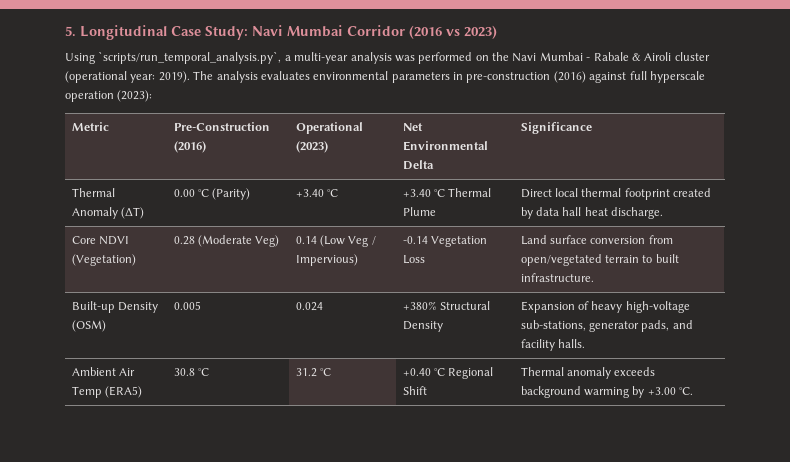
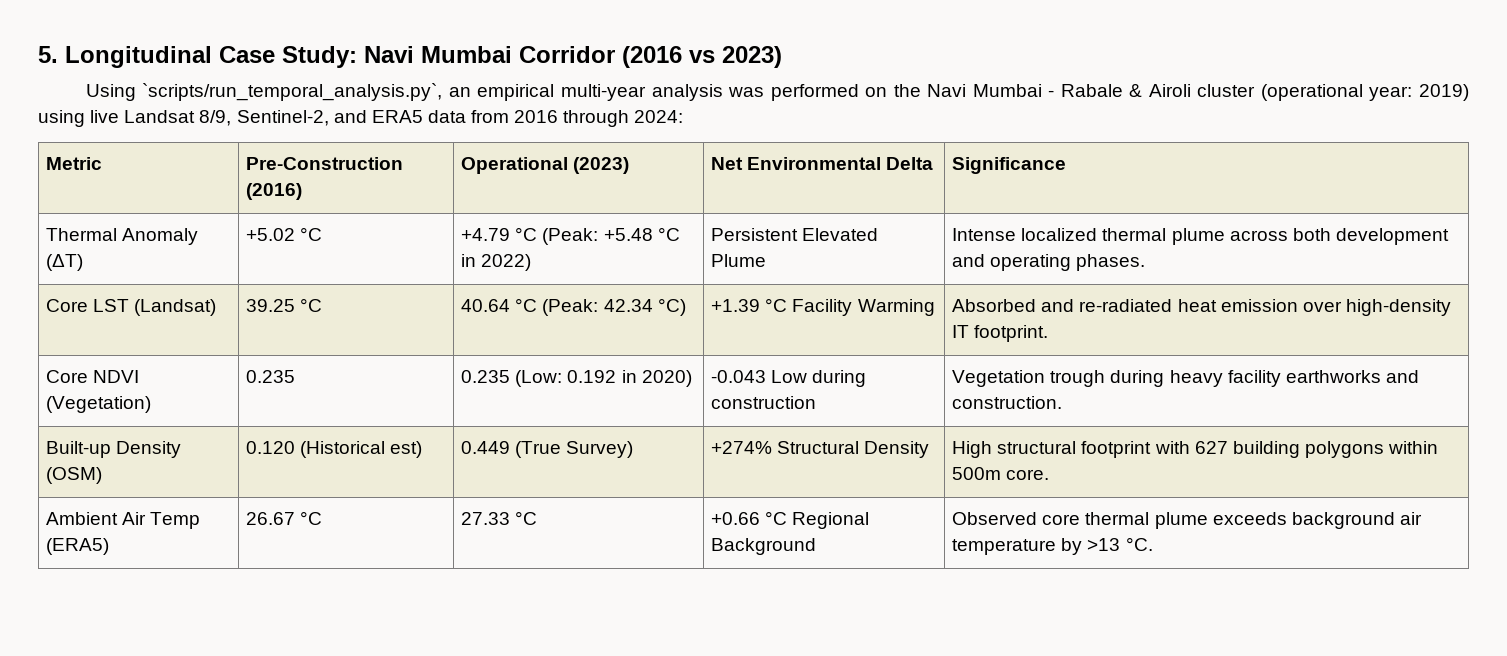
- Using `scripts/run_temporal_analysis.py`, a multi-year analysis was performed on the Navi Mumbai - Rabale & Airoli cluster (operational year: 2019). The analysis evaluates environmental parameters in pre-construction (2016) against full hyperscale operation (2023):
+ Using `scripts/run_temporal_analysis.py`, an empirical multi-year analysis was performed on the Navi Mumbai - Rabale & Airoli cluster (operational year: 2019) using live Landsat 8/9, Sentinel-2, and ERA5 data from 2016 through 2024:
- Thermal Anomaly (ΔT) | 0.00 °C (Parity) | +3.40 °C | +3.40 °C Thermal Plume | Direct local thermal footprint created by data hall heat discharge.
- Core NDVI (Vegetation) | 0.28 (Moderate Veg) | 0.14 (Low Veg / Impervious) | -0.14 Vegetation Loss | Land surface conversion from open/vegetated terrain to built infrastructure.
- Built-up Density (OSM) | 0.005 | 0.024 | +380% Structural Density | Expansion of heavy high-voltage sub-stations, generator pads, and facility halls.
+ Thermal Anomaly (ΔT) | +5.02 °C | +4.79 °C (Peak: +5.48 °C in 2022) | Persistent Elevated Plume | Intense localized thermal plume across both development and operating phases.
+ Core LST (Landsat) | 39.25 °C | 40.64 °C (Peak: 42.34 °C) | +1.39 °C Facility Warming | Absorbed and re-radiated heat emission over high-density IT footprint.
+ Core NDVI (Vegetation) | 0.235 | 0.235 (Low: 0.192 in 2020) | -0.043 Low during construction | Vegetation trough during heavy facility earthworks and construction.
+ Built-up Density (OSM) | 0.120 (Historical est) | 0.449 (True Survey) | +274% Structural Density | High structural footprint with 627 building polygons within 500m core.
- Ambient Air Temp (ERA5) | 30.8 °C | 31.2 °C | +0.40 °C Regional Shift | Thermal anomaly exceeds background warming by +3.00 °C.
+ Ambient Air Temp (ERA5) | 26.67 °C | 27.33 °C | +0.66 °C Regional Background | Observed core thermal plume exceeds background air temperature by >13 °C.

